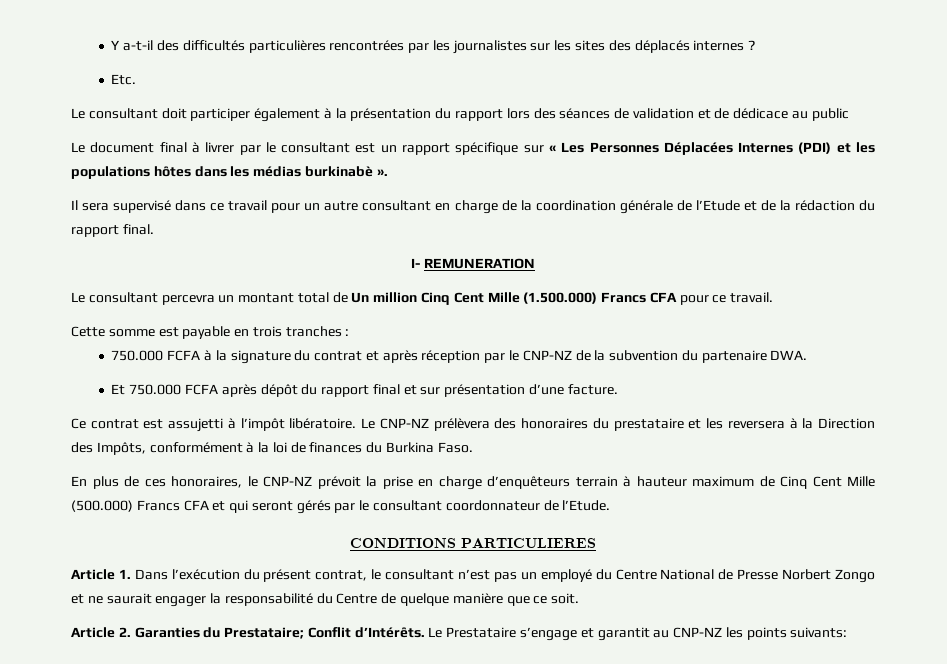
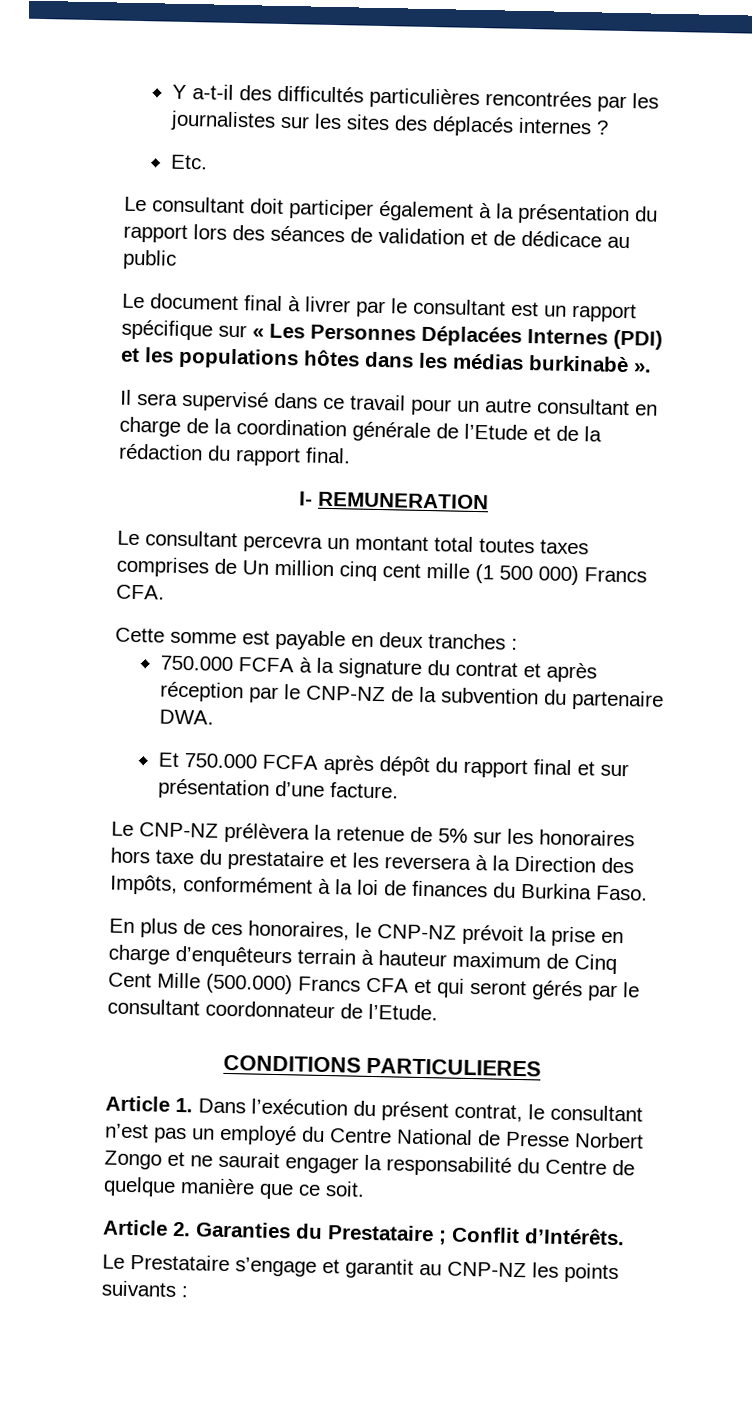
- Le consultant percevra un montant total de Un million Cinq Cent Mille (1.500.000) Francs CFA pour ce travail.
+ Le consultant percevra un montant total toutes taxes comprises de Un million cinq cent mille (1 500 000) Francs CFA.
- Cette somme est payable en trois tranches :
+ Cette somme est payable en deux tranches :
- Ce contrat est assujetti à l’impôt libératoire. Le CNP-NZ prélèvera des honoraires du prestataire et les reversera à la Direction des Impôts, conformément à la loi de finances du Burkina Faso.
+ Le CNP-NZ prélèvera la retenue de 5% sur les honoraires hors taxe du prestataire et les reversera à la Direction des Impôts, conformément à la loi de finances du Burkina Faso.
- Article 2. Garanties du Prestataire; Conflit d’Intérêts. Le Prestataire s’engage et garantit au CNP-NZ les points suivants:
+ Article 2. Garanties du Prestataire ; Conflit d’Intérêts.
+ Le Prestataire s’engage et garantit au CNP-NZ les points suivants :

